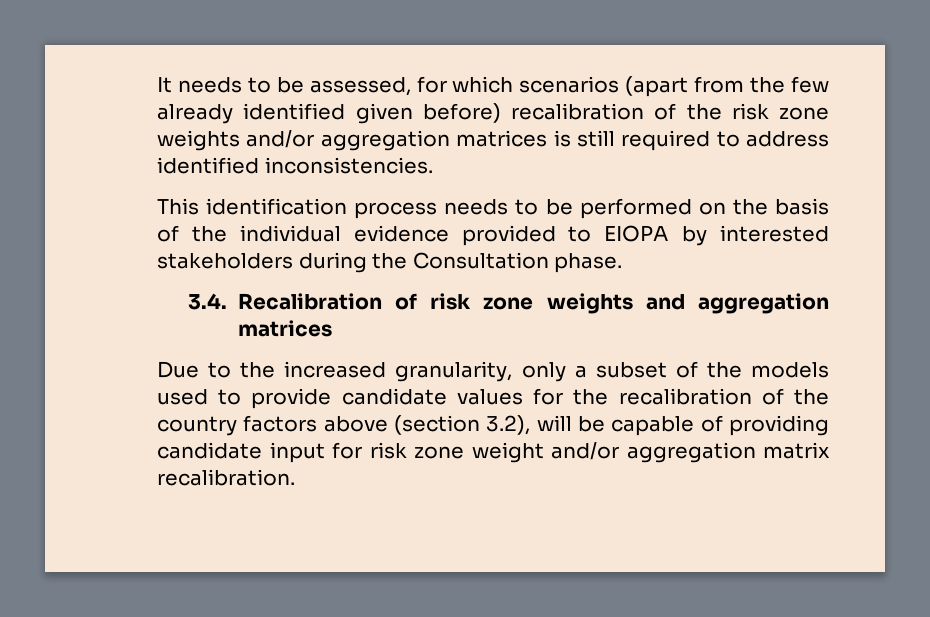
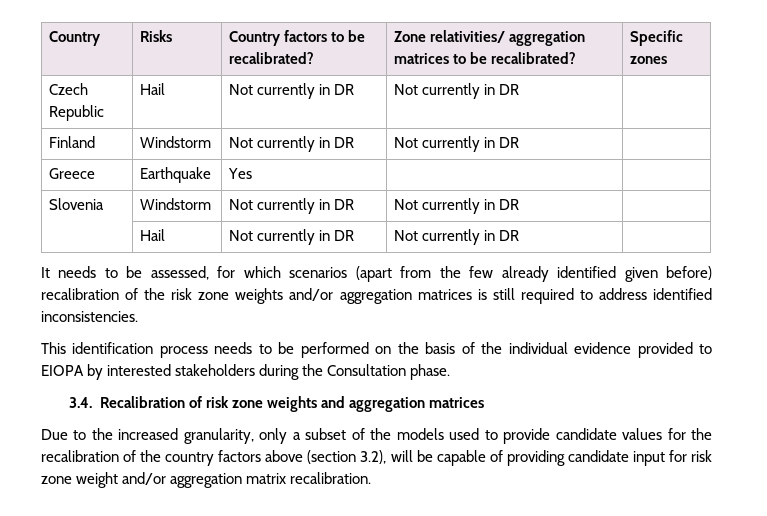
+ Country | Risks | Country factors to be recalibrated? | Zone relativities/ aggregation matrices to be recalibrated? | Specific zones
+ Czech Republic | Hail | Not currently in DR | Not currently in DR |
+ Finland | Windstorm | Not currently in DR | Not currently in DR |
+ Greece | Earthquake | Yes | |
+ Slovenia | Windstorm | Not currently in DR | Not currently in DR |
+ | Hail | Not currently in DR | Not currently in DR |

